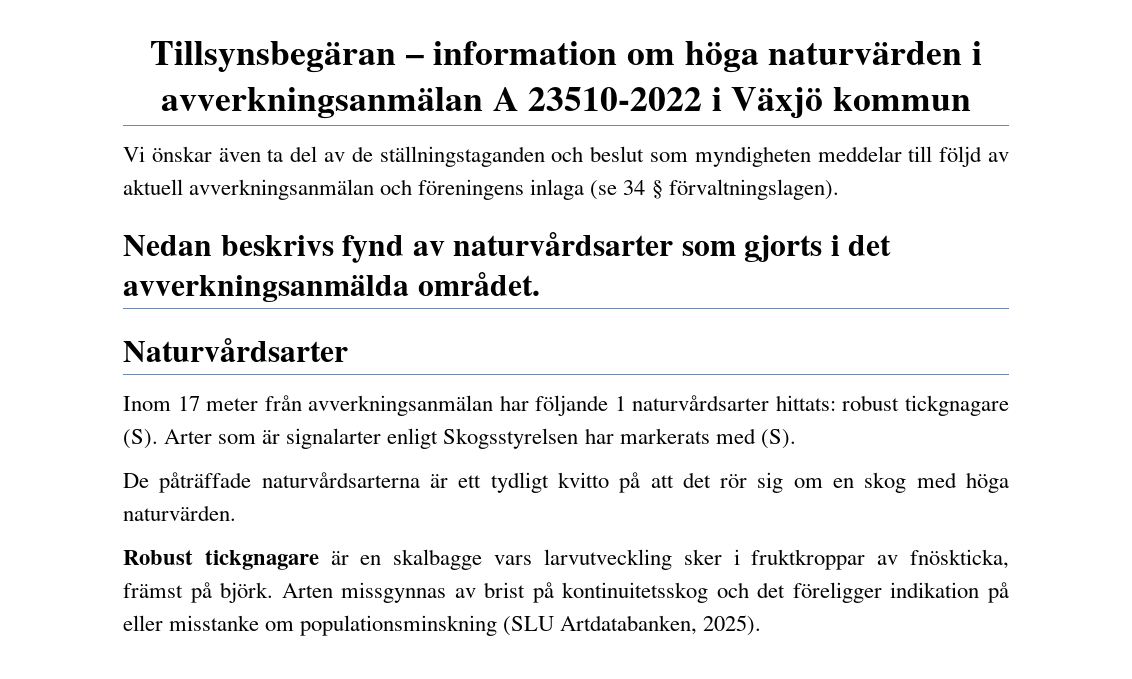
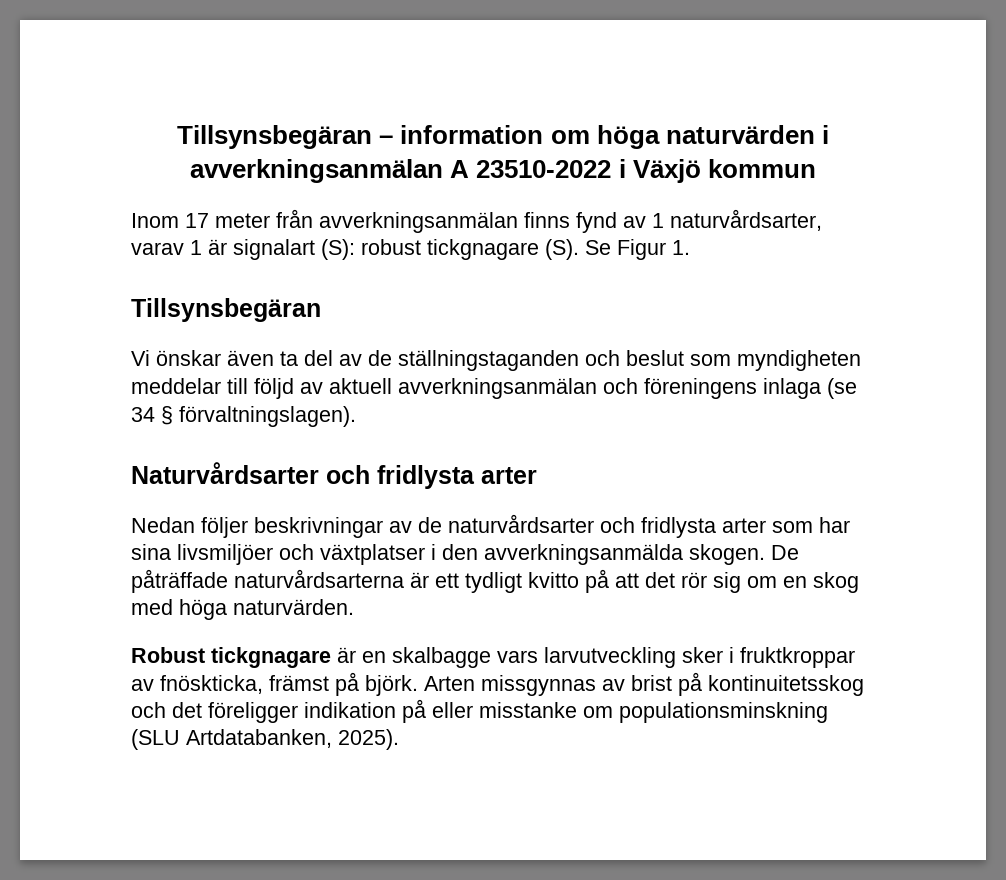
+ Inom 17 meter från avverkningsanmälan finns fynd av 1 naturvårdsarter, varav 1 är signalart (S): robust tickgnagare (S). Se Figur 1.
+ Tillsynsbegäran
- Nedan beskrivs fynd av naturvårdsarter som gjorts i det avverkningsanmälda området.
- Naturvårdsarter
- Inom 17 meter från avverkningsanmälan har följande 1 naturvårdsarter hittats: robust tickgnagare (S). Arter som är signalarter enligt Skogsstyrelsen har markerats med (S).
- De påträffade naturvårdsarterna är ett tydligt kvitto på att det rör sig om en skog med höga naturvärden.
+ Naturvårdsarter och fridlysta arter
+ Nedan följer beskrivningar av de naturvårdsarter och fridlysta arter som har sina livsmiljöer och växtplatser i den avverkningsanmälda skogen. De påträffade naturvårdsarterna är ett tydligt kvitto på att det rör sig om en skog med höga naturvärden.

